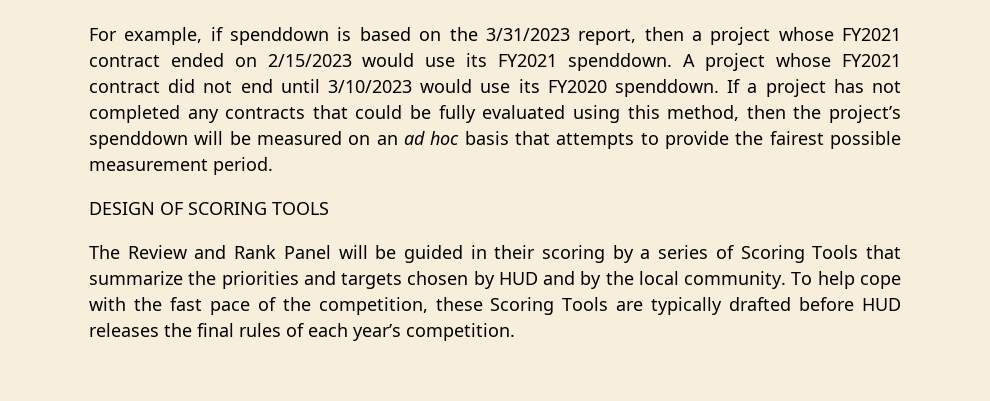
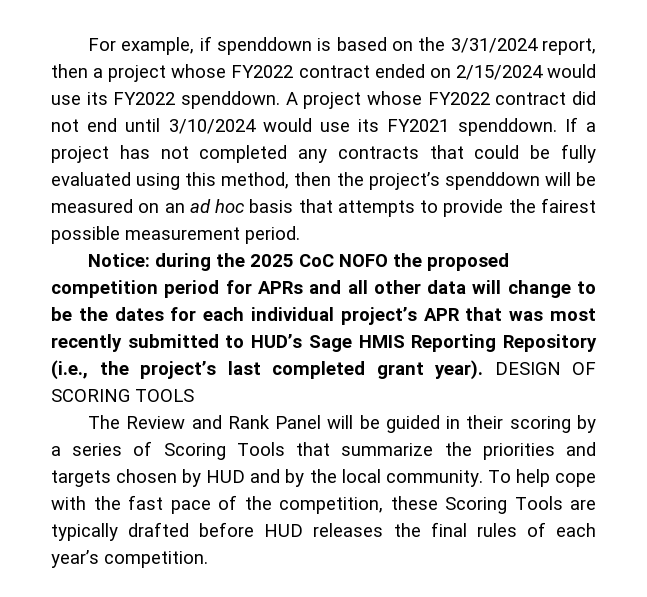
- For example, if spenddown is based on the 3/31/2023 report, then a project whose FY2021 contract ended on 2/15/2023 would use its FY2021 spenddown.
+ For example, if spenddown is based on the 3/31/2024 report, then a project whose FY2022 contract ended on 2/15/2024 would use its FY2022 spenddown.
- A project whose FY2021 contract did not end until 3/10/2023 would use its FY2020 spenddown.
+ A project whose FY2022 contract did not end until 3/10/2024 would use its FY2021 spenddown.
+ Notice: during the 2025 CoC NOFO the proposed competition period for APRs and all other data will change to be the dates for each individual project’s APR that was most recently submitted to HUD’s Sage HMIS Reporting Repository (i.e., the project’s last completed grant year).

